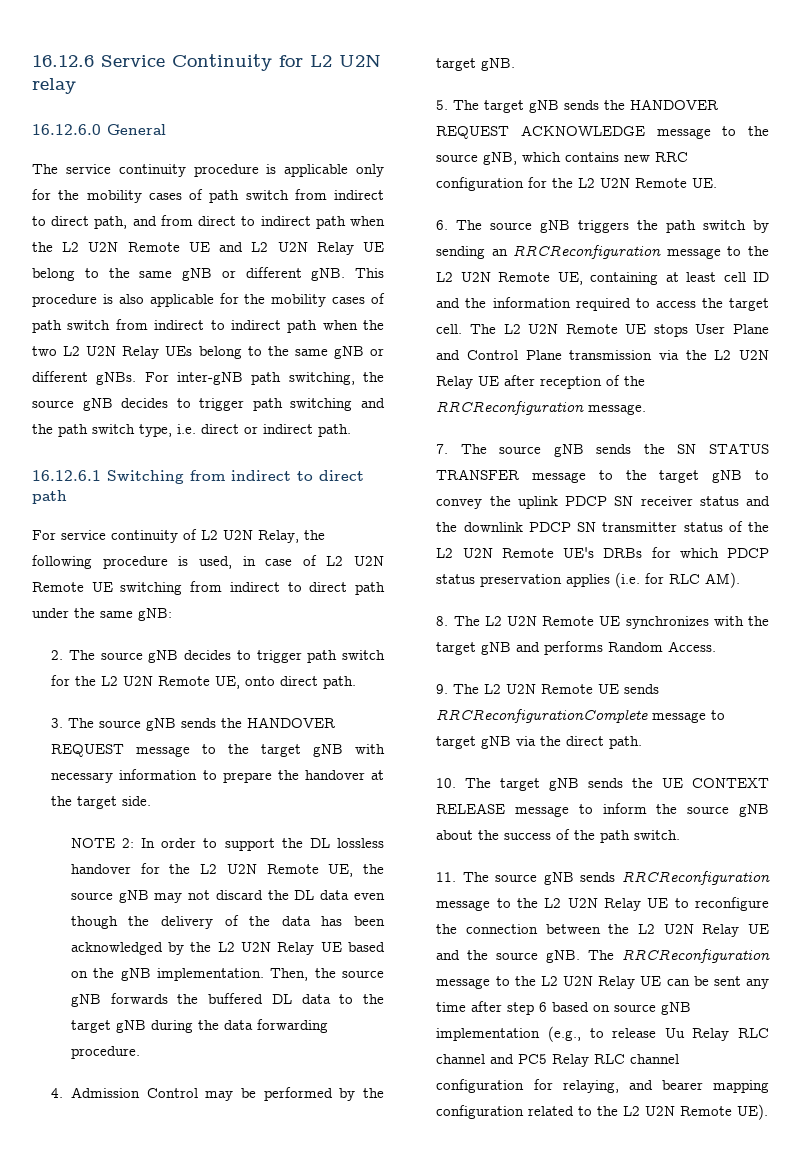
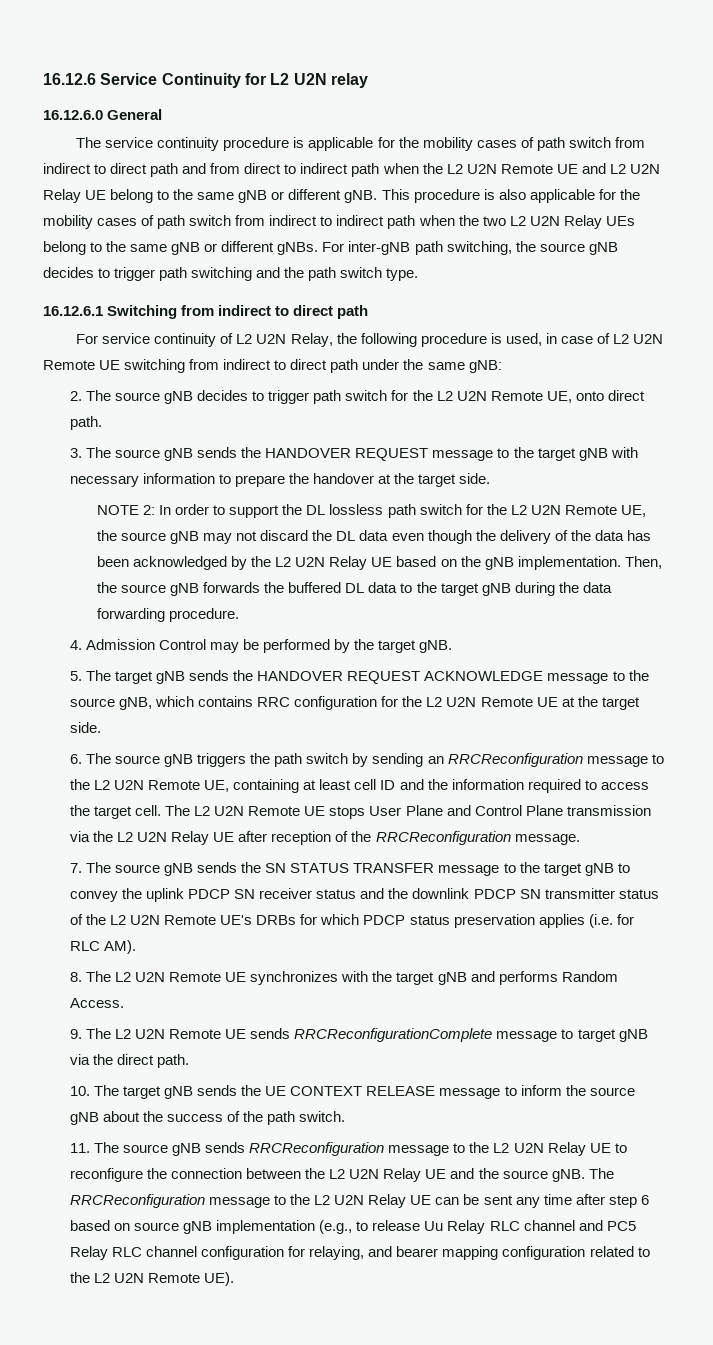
- The service continuity procedure is applicable only for the mobility cases of path switch from indirect to direct path, and from direct to indirect path when the L2 U2N Remote UE and L2 U2N Relay UE belong to the same gNB or different gNB.
+ The service continuity procedure is applicable for the mobility cases of path switch from indirect to direct path and from direct to indirect path when the L2 U2N Remote UE and L2 U2N Relay UE belong to the same gNB or different gNB.
- For inter-gNB path switching, the source gNB decides to trigger path switching and the path switch type, i.e. direct or indirect path.
+ For inter-gNB path switching, the source gNB decides to trigger path switching and the path switch type.
- NOTE 2: In order to support the DL lossless handover for the L2 U2N Remote UE, the source gNB may not discard the DL data even though the delivery of the data has been acknowledged by the L2 U2N Relay UE based on the gNB implementation.
+ NOTE 2: In order to support the DL lossless path switch for the L2 U2N Remote UE, the source gNB may not discard the DL data even though the delivery of the data has been acknowledged by the L2 U2N Relay UE based on the gNB implementation.
- 5. The target gNB sends the HANDOVER REQUEST ACKNOWLEDGE message to the source gNB, which contains new RRC configuration for the L2 U2N Remote UE.
+ 5. The target gNB sends the HANDOVER REQUEST ACKNOWLEDGE message to the source gNB, which contains RRC configuration for the L2 U2N Remote UE at the target side.

